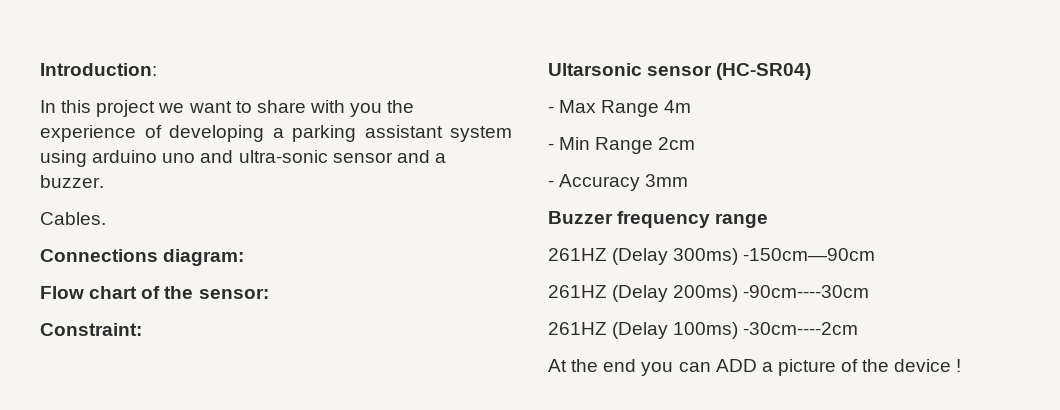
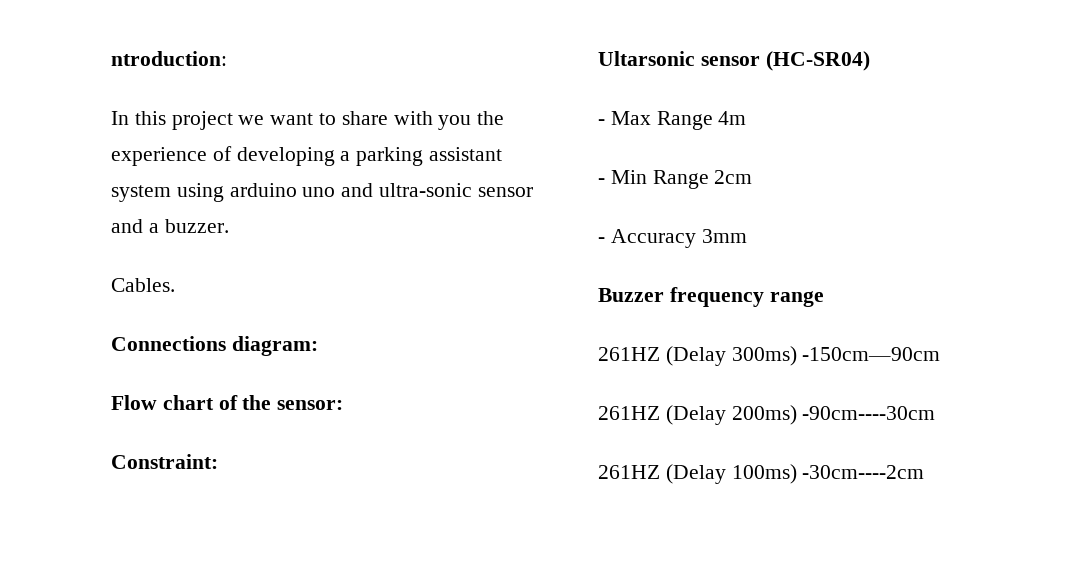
- Introduction:
+ ntroduction:
- At the end you can ADD a picture of the device !

